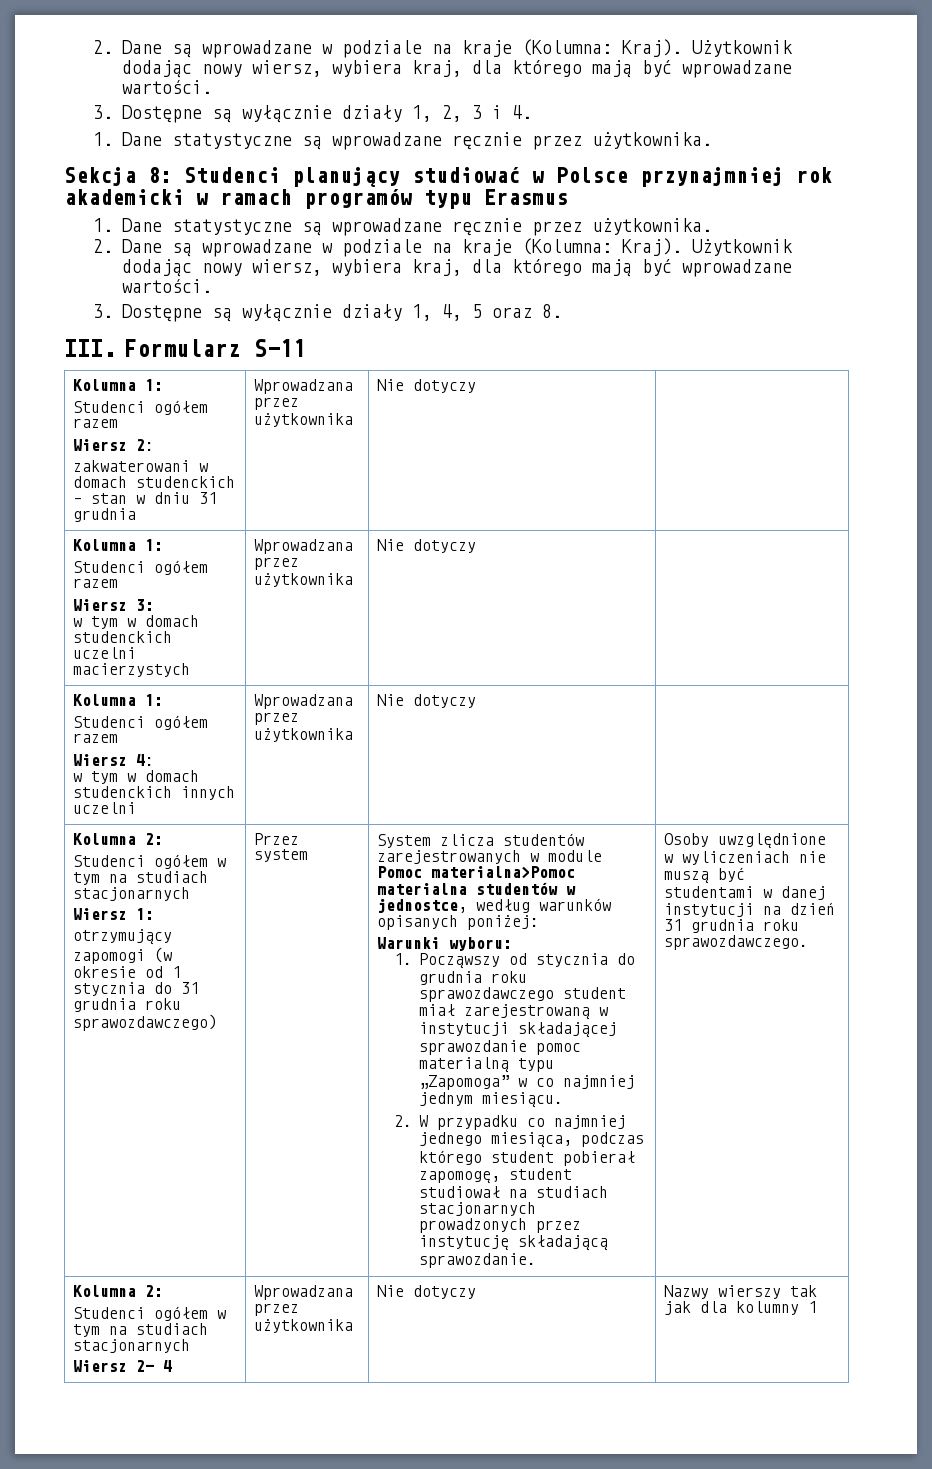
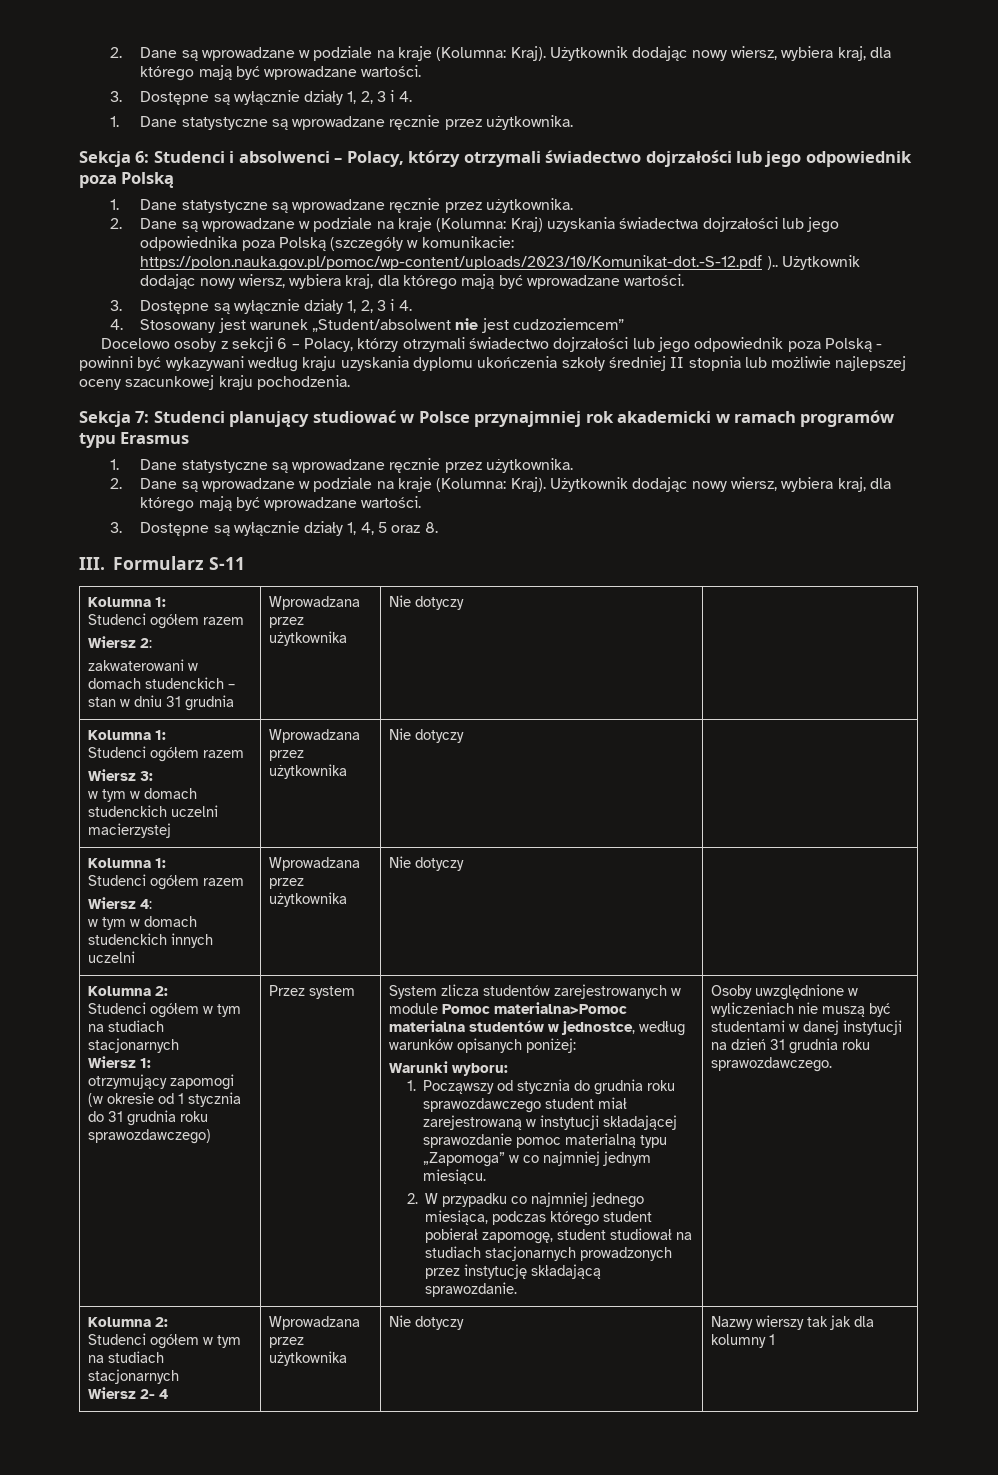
- Sekcja 8: Studenci planujący studiować w Polsce przynajmniej rok akademicki w ramach programów typu Erasmus
+ Sekcja 6: Studenci i absolwenci – Polacy, którzy otrzymali świadectwo dojrzałości lub jego odpowiednik poza Polską
+ 1. Dane statystyczne są wprowadzane ręcznie przez użytkownika.
+ 2. Dane są wprowadzane w podziale na kraje (Kolumna: Kraj) uzyskania świadectwa dojrzałości lub jego odpowiednika poza Polską (szczegóły w komunikacie: https://polon.nauka.gov.pl/pomoc/wp-content/uploads/2023/10/Komunikat-dot.-S-12.pdf ).. Użytkownik dodając nowy wiersz, wybiera kraj, dla którego mają być wprowadzane wartości.
+ 3. Dostępne są wyłącznie działy 1, 2, 3 i 4.
+ 4. Stosowany jest warunek „Student/absolwent nie jest cudzoziemcem”
+ Docelowo osoby z sekcji 6 – Polacy, którzy otrzymali świadectwo dojrzałości lub jego odpowiednik poza Polską - powinni być wykazywani według kraju uzyskania dyplomu ukończenia szkoły średniej II stopnia lub możliwie najlepszej oceny szacunkowej kraju pochodzenia.
+ Sekcja 7: Studenci planujący studiować w Polsce przynajmniej rok akademicki w ramach programów typu Erasmus
  III. Formularz S-11
  Kolumna 1:
  Studenci ogółem razem
  Wiersz 2:
  zakwaterowani w domach studenckich – stan w dniu 31 grudnia | Wprowadzana przez użytkownika | Nie dotyczy |
  Kolumna 1:
  Studenci ogółem razem
  Wiersz 3:
- w tym w domach studenckich uczelni macierzystych | Wprowadzana przez użytkownika | Nie dotyczy |
+ w tym w domach studenckich uczelni macierzystej | Wprowadzana przez użytkownika | Nie dotyczy |

